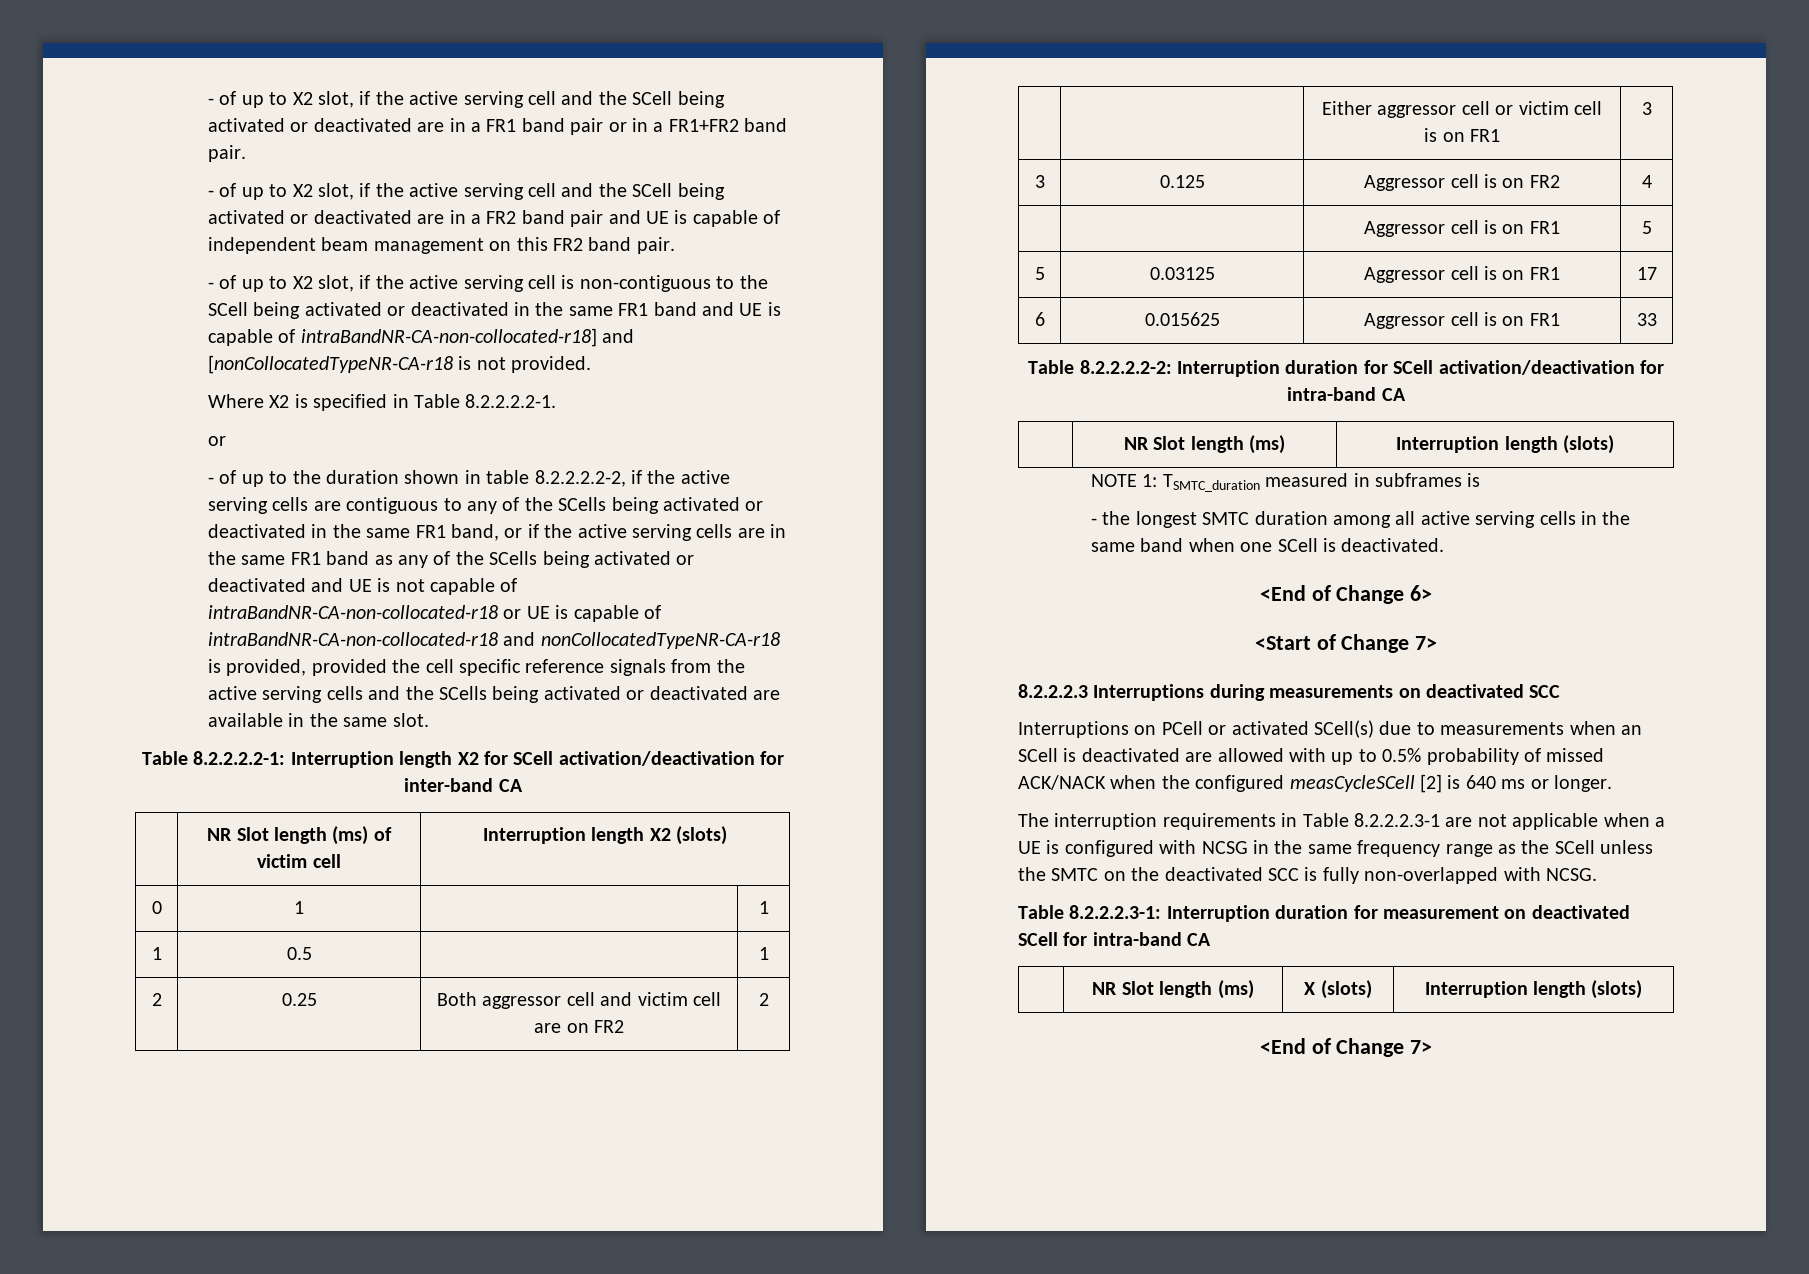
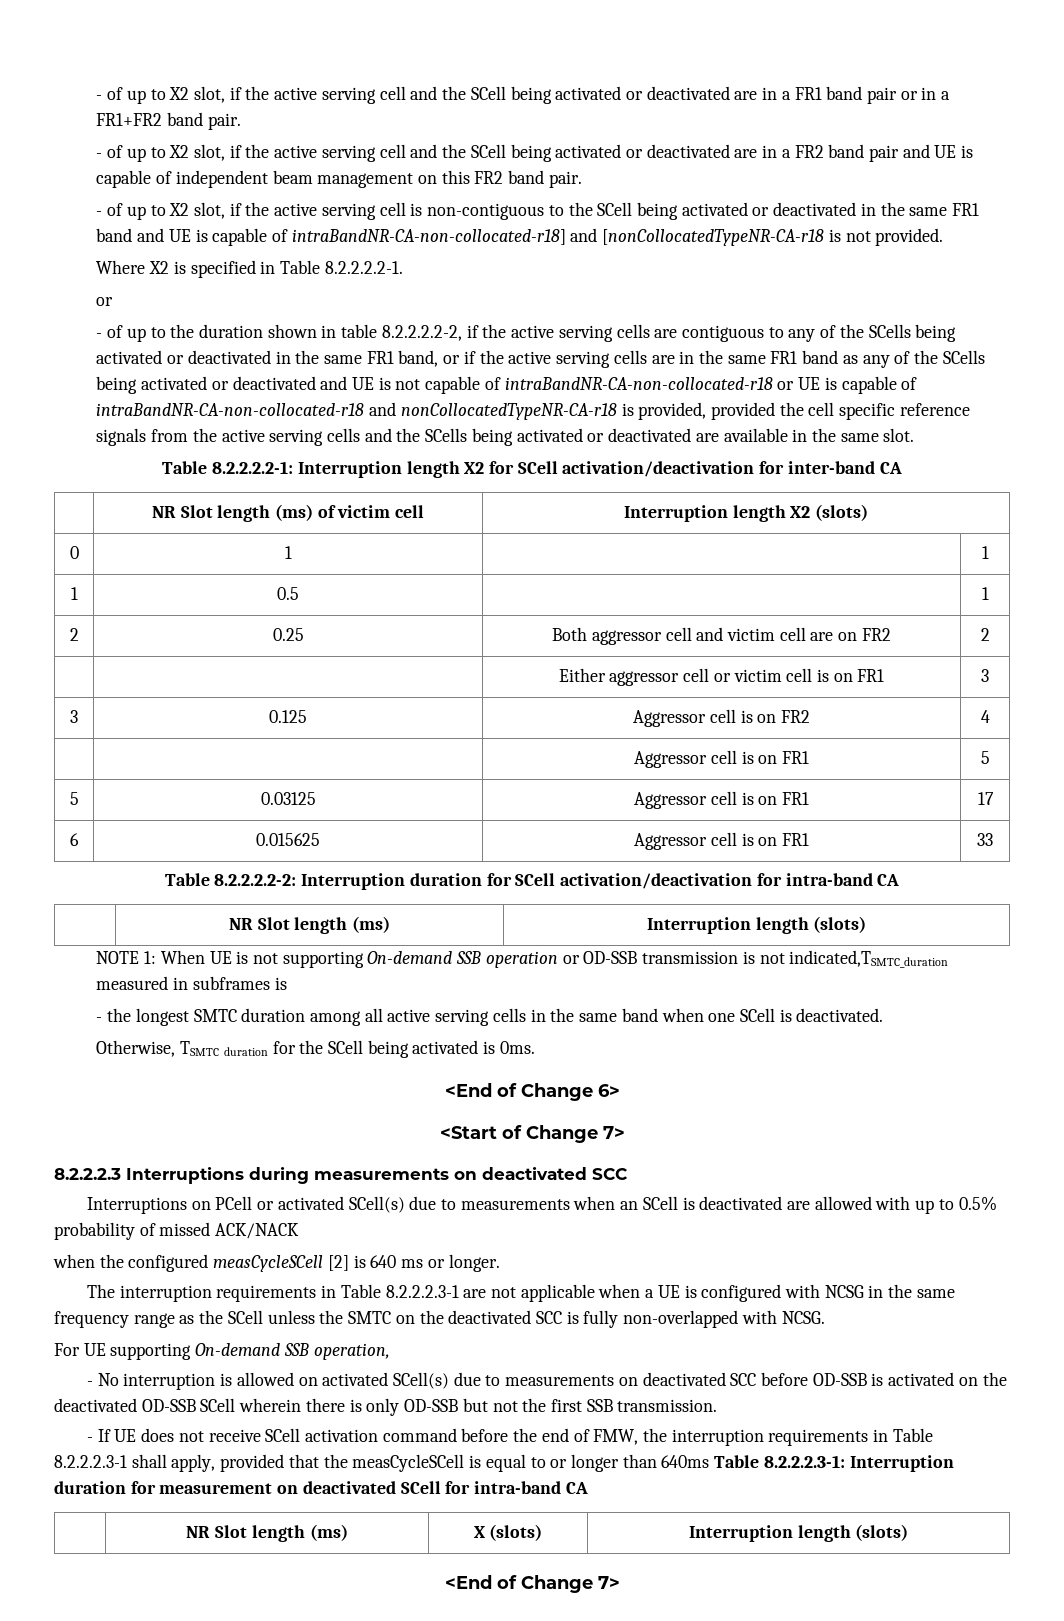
- NOTE 1: TSMTC_duration measured in subframes is
+ NOTE 1: When UE is not supporting On-demand SSB operation or OD-SSB transmission is not indicated,TSMTC_duration measured in subframes is
+ Otherwise, TSMTC duration for the SCell being activated is 0ms.
- Interruptions on PCell or activated SCell(s) due to measurements when an SCell is deactivated are allowed with up to 0.5% probability of missed ACK/NACK when the configured measCycleSCell [2] is 640 ms or longer.
+ Interruptions on PCell or activated SCell(s) due to measurements when an SCell is deactivated are allowed with up to 0.5% probability of missed ACK/NACK
+ when the configured measCycleSCell [2] is 640 ms or longer.
- Table 8.2.2.2.3-1: Interruption duration for measurement on deactivated SCell for intra-band CA
+ For UE supporting On-demand SSB operation,
+ - No interruption is allowed on activated SCell(s) due to measurements on deactivated SCC before OD-SSB is activated on the deactivated OD-SSB SCell wherein there is only OD-SSB but not the first SSB transmission.
+ - If UE does not receive SCell activation command before the end of FMW, the interruption requirements in Table 8.2.2.2.3-1 shall apply, provided that the measCycleSCell is equal to or longer than 640ms Table 8.2.2.2.3-1: Interruption duration for measurement on deactivated SCell for intra-band CA

